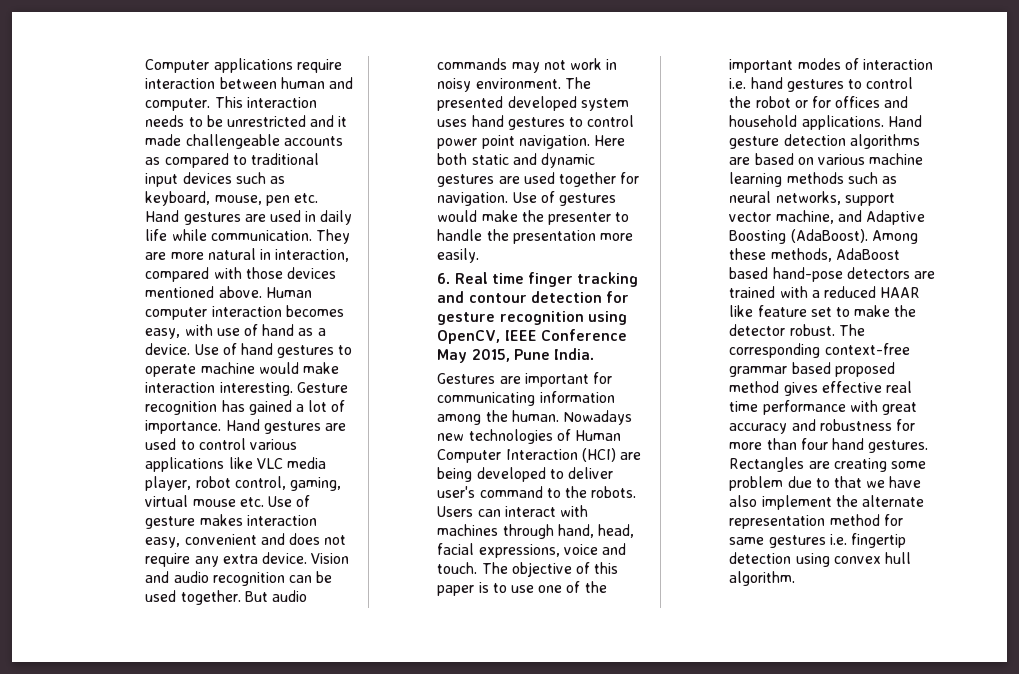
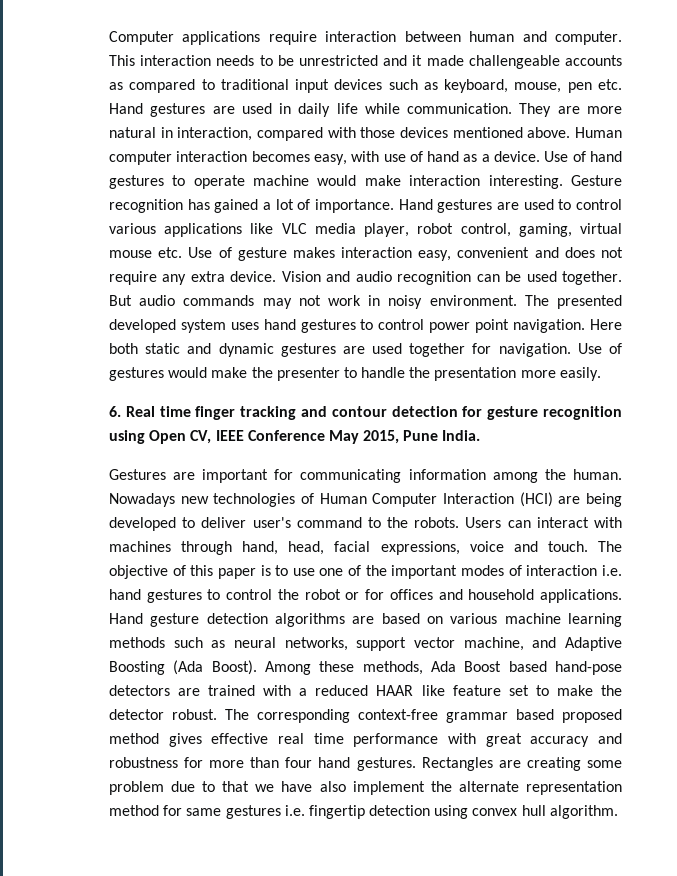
- 6. Real time finger tracking and contour detection for gesture recognition using OpenCV, IEEE Conference May 2015, Pune India.
+ 6. Real time finger tracking and contour detection for gesture recognition using Open CV, IEEE Conference May 2015, Pune India.
- Hand gesture detection algorithms are based on various machine learning methods such as neural networks, support vector machine, and Adaptive Boosting (AdaBoost).
+ Hand gesture detection algorithms are based on various machine learning methods such as neural networks, support vector machine, and Adaptive Boosting (Ada Boost).
- Among these methods, AdaBoost based hand-pose detectors are trained with a reduced HAAR like feature set to make the detector robust.
+ Among these methods, Ada Boost based hand-pose detectors are trained with a reduced HAAR like feature set to make the detector robust.

